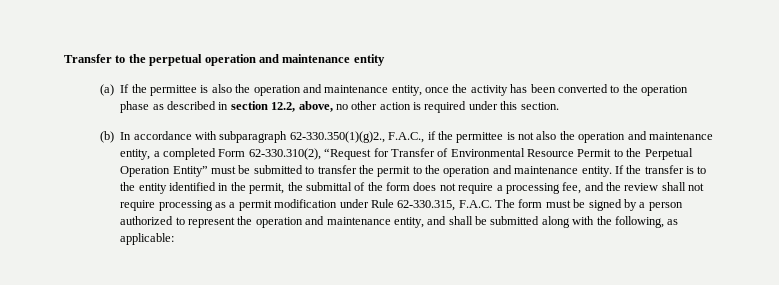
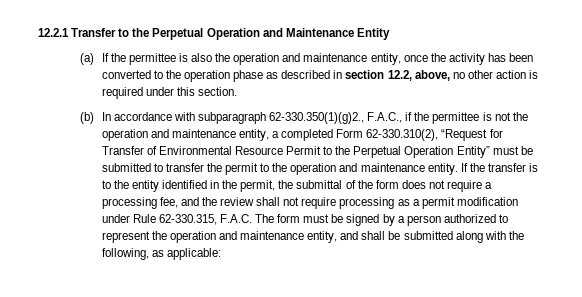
- Transfer to the perpetual operation and maintenance entity
+ 12.2.1 Transfer to the Perpetual Operation and Maintenance Entity
- (b) In accordance with subparagraph 62-330.350(1)(g)2., F.A.C., if the permittee is not also the operation and maintenance entity, a completed Form 62-330.310(2), “Request for Transfer of Environmental Resource Permit to the Perpetual Operation Entity” must be submitted to transfer the permit to the operation and maintenance entity.
+ (b) In accordance with subparagraph 62-330.350(1)(g)2., F.A.C., if the permittee is not the operation and maintenance entity, a completed Form 62-330.310(2), “Request for Transfer of Environmental Resource Permit to the Perpetual Operation Entity” must be submitted to transfer the permit to the operation and maintenance entity.

